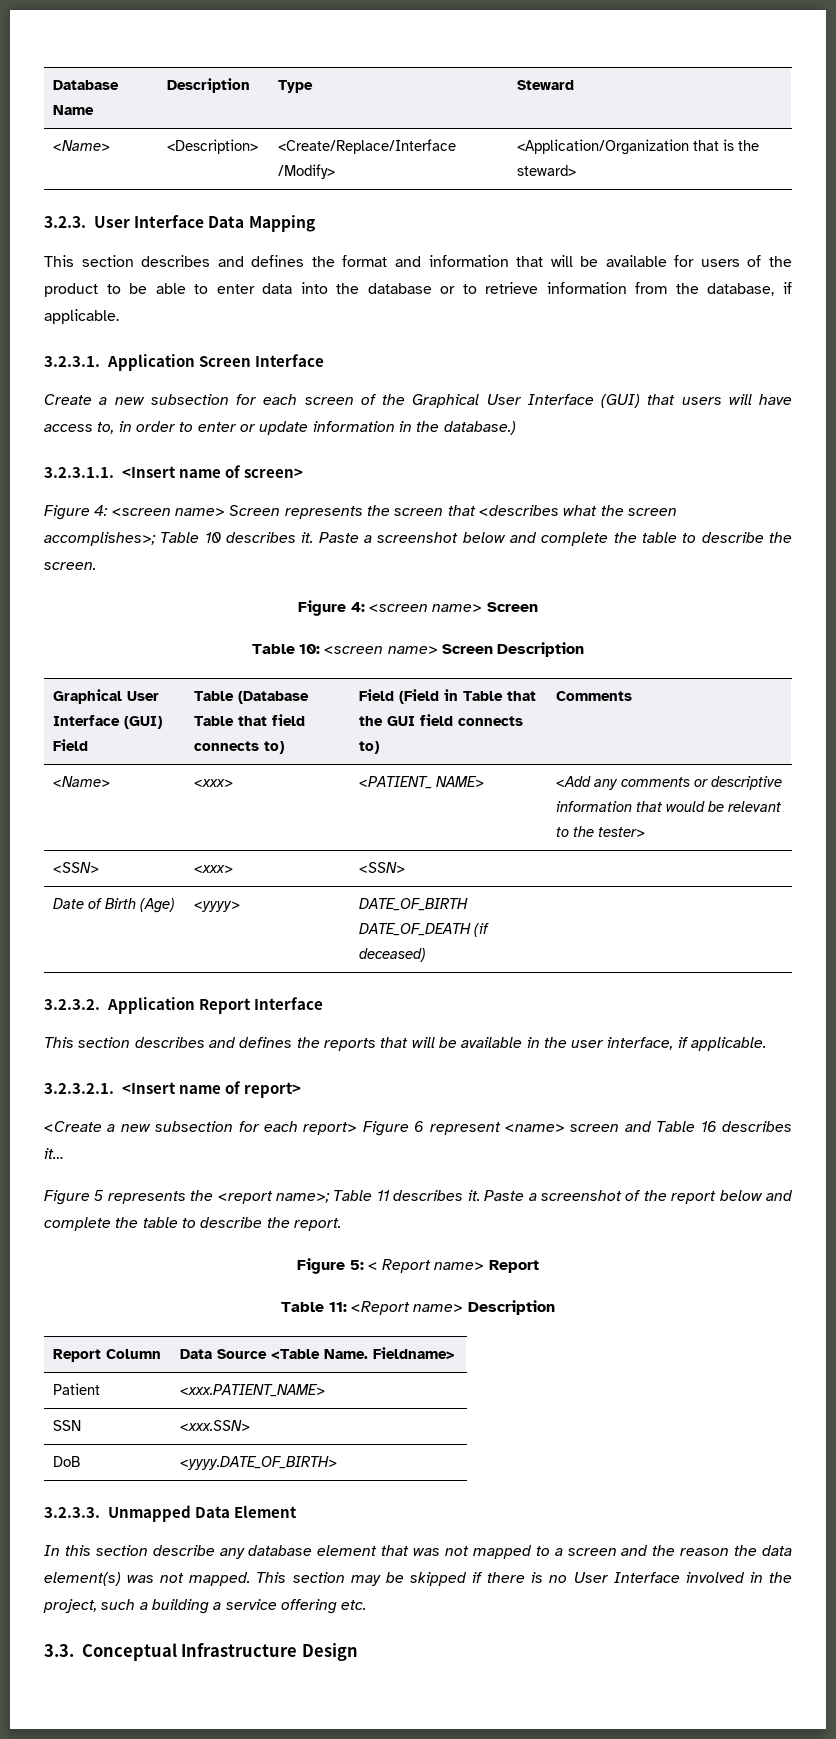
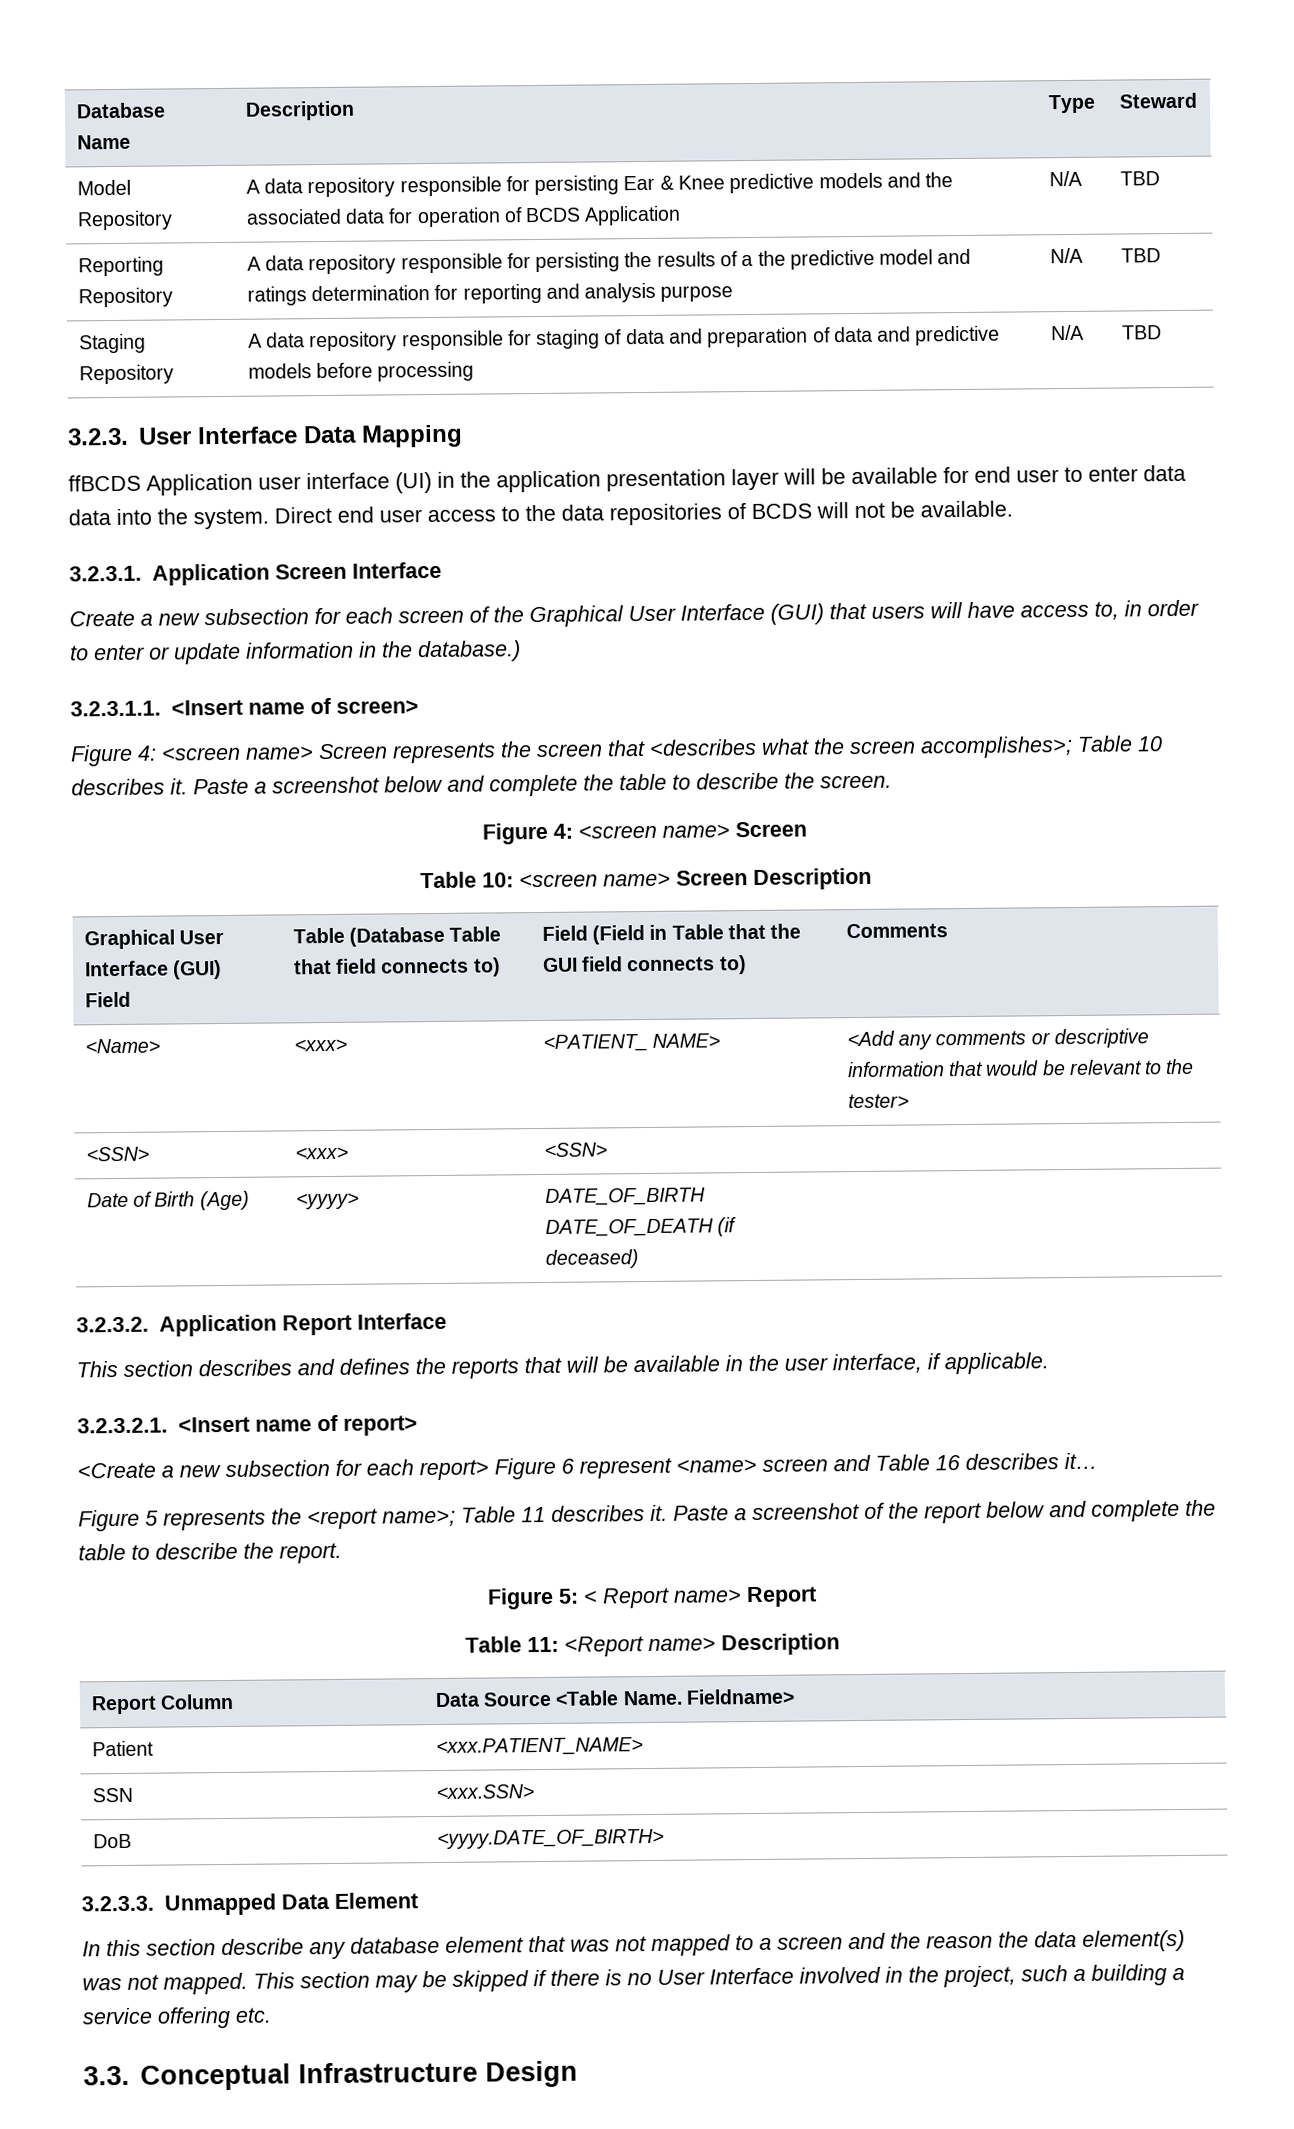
- <Name> | <Description> | <Create/Replace/Interface /Modify> | <Application/Organization that is the steward>
+ Model Repository | A data repository responsible for persisting Ear & Knee predictive models and the associated data for operation of BCDS Application | N/A | TBD
+ Reporting Repository | A data repository responsible for persisting the results of a the predictive model and ratings determination for reporting and analysis purpose | N/A | TBD
+ Staging Repository | A data repository responsible for staging of data and preparation of data and predictive models before processing | N/A | TBD
- This section describes and defines the format and information that will be available for users of the product to be able to enter data into the database or to retrieve information from the database, if applicable.
+ ffBCDS Application user interface (UI) in the application presentation layer will be available for end user to enter data data into the system. Direct end user access to the data repositories of BCDS will not be available.

